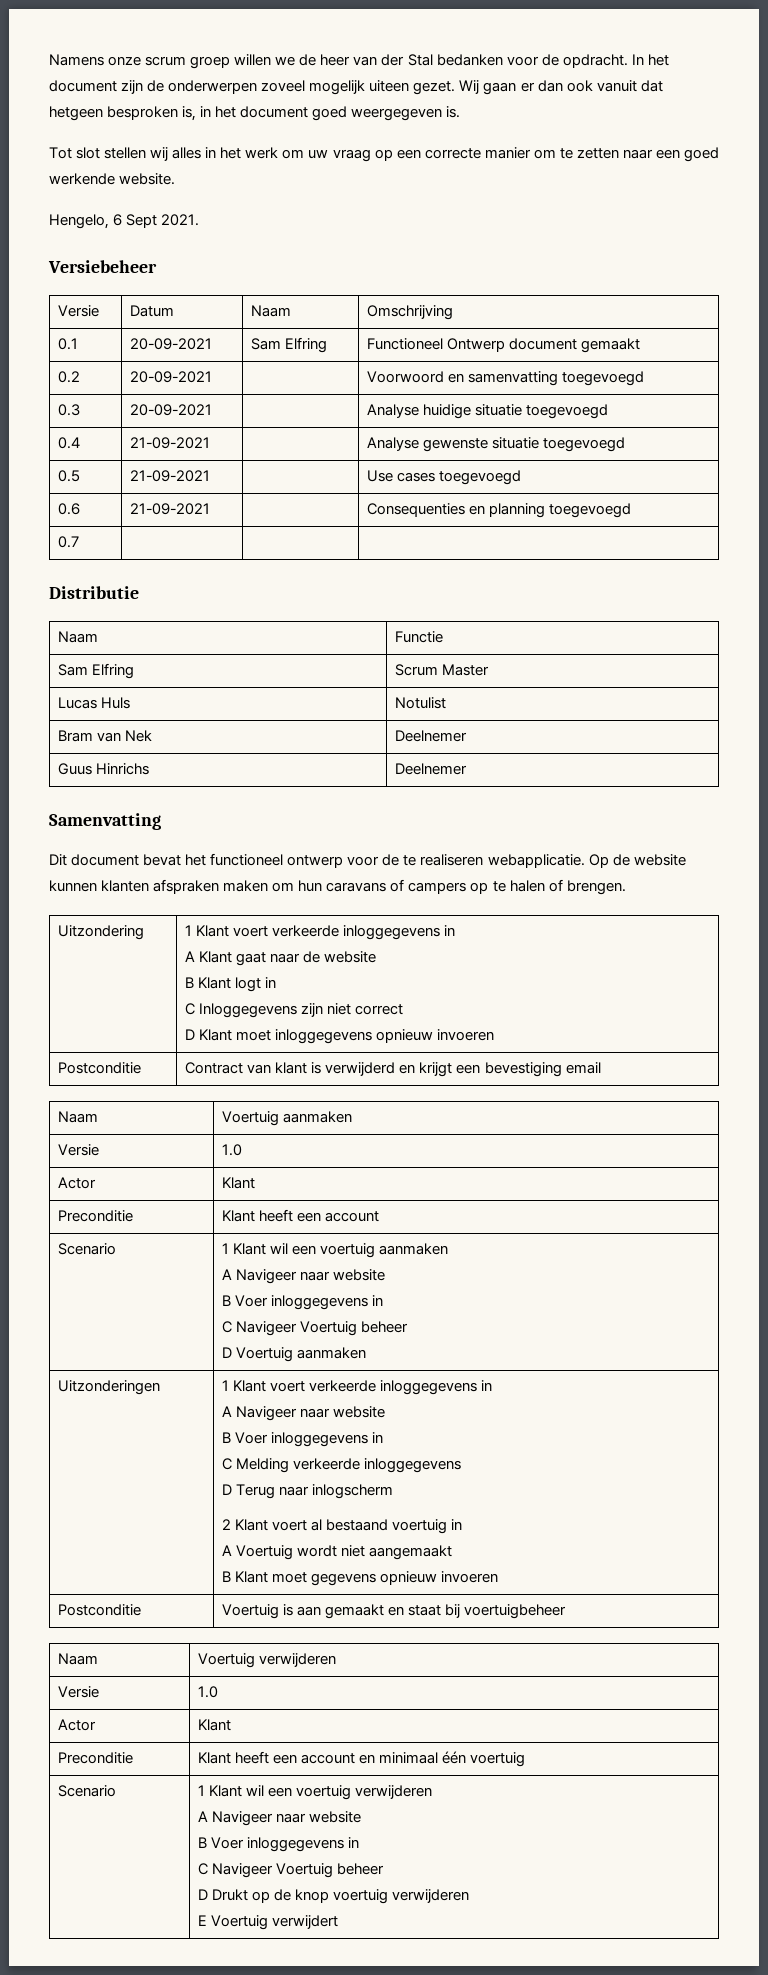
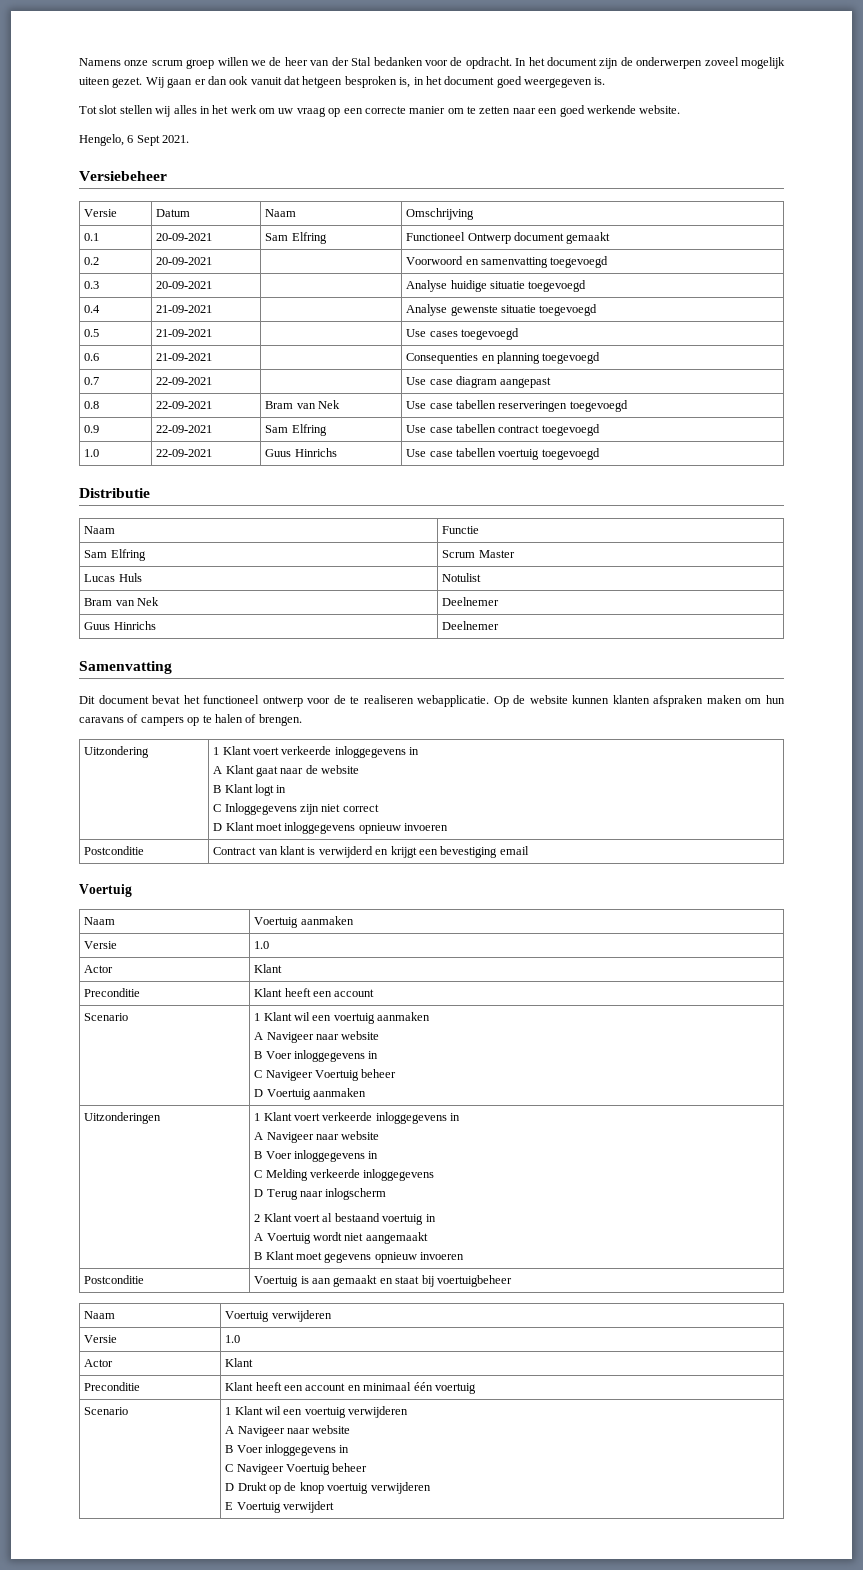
- 0.7 | | |
+ 0.7 | 22-09-2021 | | Use case diagram aangepast
+ 0.8 | 22-09-2021 | Bram van Nek | Use case tabellen reserveringen toegevoegd
+ 0.9 | 22-09-2021 | Sam Elfring | Use case tabellen contract toegevoegd
+ 1.0 | 22-09-2021 | Guus Hinrichs | Use case tabellen voertuig toegevoegd
  Postconditie | Contract van klant is verwijderd en krijgt een bevestiging email
+ Voertuig

